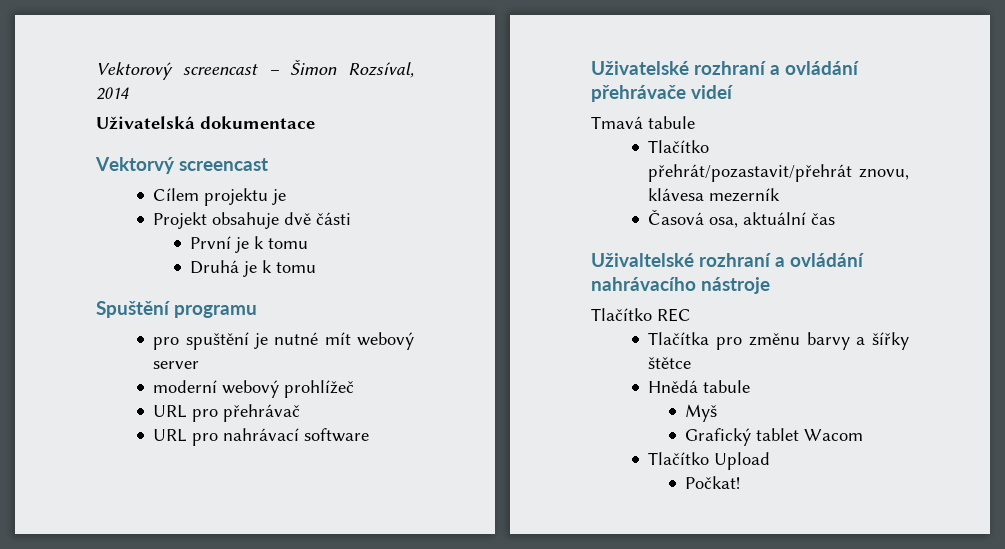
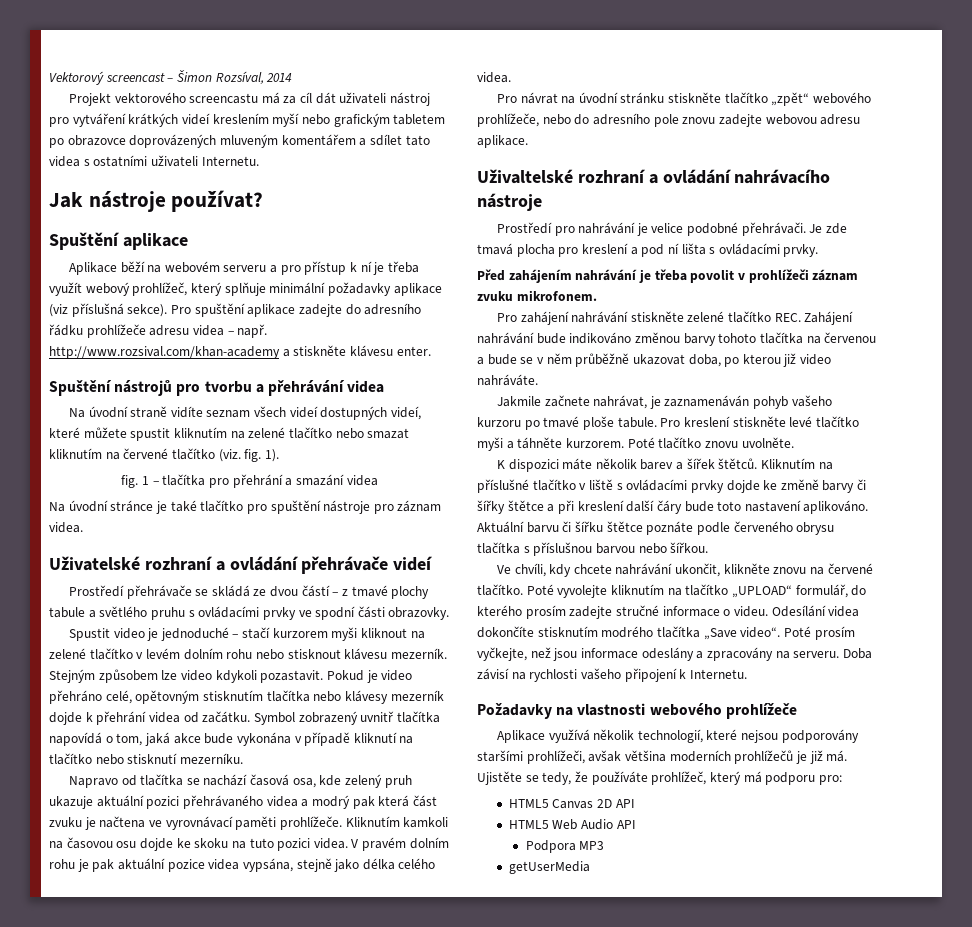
- Uživatelská dokumentace
- Vektorvý screencast
- Cílem projektu je
- Projekt obsahuje dvě části
- První je k tomu
- Druhá je k tomu
- Spuštění programu
- pro spuštění je nutné mít webový server
- moderní webový prohlížeč
- URL pro přehrávač
- URL pro nahrávací software
+ Projekt vektorového screencastu má za cíl dát uživateli nástroj pro vytváření krátkých videí kreslením myší nebo grafickým tabletem po obrazovce doprovázených mluveným komentářem a sdílet tato videa s ostatními uživateli Internetu.
+ Jak nástroje používat?
+ Spuštění aplikace
+ Aplikace běží na webovém serveru a pro přístup k ní je třeba využít webový prohlížeč, který splňuje minimální požadavky aplikace (viz příslušná sekce). Pro spuštění aplikace zadejte do adresního řádku prohlížeče adresu videa – např. http://www.rozsival.com/khan-academy a stiskněte klávesu enter.
+ Spuštění nástrojů pro tvorbu a přehrávání videa
+ Na úvodní straně vidíte seznam všech videí dostupných videí, které můžete spustit kliknutím na zelené tlačítko nebo smazat kliknutím na červené tlačítko (viz. fig. 1).
+ fig. 1 – tlačítka pro přehrání a smazání videa
+ Na úvodní stránce je také tlačítko pro spuštění nástroje pro záznam videa.
- Tmavá tabule
- Tlačítko přehrát/pozastavit/přehrát znovu, klávesa mezerník
- Časová osa, aktuální čas
+ Prostředí přehrávače se skládá ze dvou částí – z tmavé plochy tabule a světlého pruhu s ovládacími prvky ve spodní části obrazovky.
+ Spustit video je jednoduché – stačí kurzorem myši kliknout na zelené tlačítko v levém dolním rohu nebo stisknout klávesu mezerník. Stejným způsobem lze video kdykoli pozastavit. Pokud je video přehráno celé, opětovným stisknutím tlačítka nebo klávesy mezerník dojde k přehrání videa od začátku. Symbol zobrazený uvnitř tlačítka napovídá o tom, jaká akce bude vykonána v případě kliknutí na tlačítko nebo stisknutí mezerníku.
+ Napravo od tlačítka se nachází časová osa, kde zelený pruh ukazuje aktuální pozici přehrávaného videa a modrý pak která část zvuku je načtena ve vyrovnávací paměti prohlížeče. Kliknutím kamkoli na časovou osu dojde ke skoku na tuto pozici videa. V pravém dolním rohu je pak aktuální pozice videa vypsána, stejně jako délka celého videa.
+ Pro návrat na úvodní stránku stiskněte tlačítko „zpět“ webového prohlížeče, nebo do adresního pole znovu zadejte webovou adresu aplikace.
- Tlačítko REC
- Tlačítka pro změnu barvy a šířky štětce
- Hnědá tabule
- Myš
- Grafický tablet Wacom
- Tlačítko Upload
- Počkat!
+ Prostředí pro nahrávání je velice podobné přehrávači. Je zde tmavá plocha pro kreslení a pod ní lišta s ovládacími prvky.
+ Před zahájením nahrávání je třeba povolit v prohlížeči záznam zvuku mikrofonem.
+ Pro zahájení nahrávání stiskněte zelené tlačítko REC. Zahájení nahrávání bude indikováno změnou barvy tohoto tlačítka na červenou a bude se v něm průběžně ukazovat doba, po kterou již video nahráváte.
+ Jakmile začnete nahrávat, je zaznamenáván pohyb vašeho kurzoru po tmavé ploše tabule. Pro kreslení stiskněte levé tlačítko myši a táhněte kurzorem. Poté tlačítko znovu uvolněte.
+ K dispozici máte několik barev a šířek štětců. Kliknutím na příslušné tlačítko v liště s ovládacími prvky dojde ke změně barvy či šířky štětce a při kreslení další čáry bude toto nastavení aplikováno. Aktuální barvu či šířku štětce poznáte podle červeného obrysu tlačítka s příslušnou barvou nebo šířkou.
+ Ve chvíli, kdy chcete nahrávání ukončit, klikněte znovu na červené tlačítko. Poté vyvolejte kliknutím na tlačítko „UPLOAD“ formulář, do kterého prosím zadejte stručné informace o videu. Odesílání videa dokončíte stisknutím modrého tlačítka „Save video“. Poté prosím vyčkejte, než jsou informace odeslány a zpracovány na serveru. Doba závisí na rychlosti vašeho připojení k Internetu.
+ Požadavky na vlastnosti webového prohlížeče
+ Aplikace využívá několik technologií, které nejsou podporovány staršími prohlížeči, avšak většina moderních prohlížečů je již má. Ujistěte se tedy, že používáte prohlížeč, který má podporu pro:
+ HTML5 Canvas 2D API
+ HTML5 Web Audio API
+ Podpora MP3
+ getUserMedia

